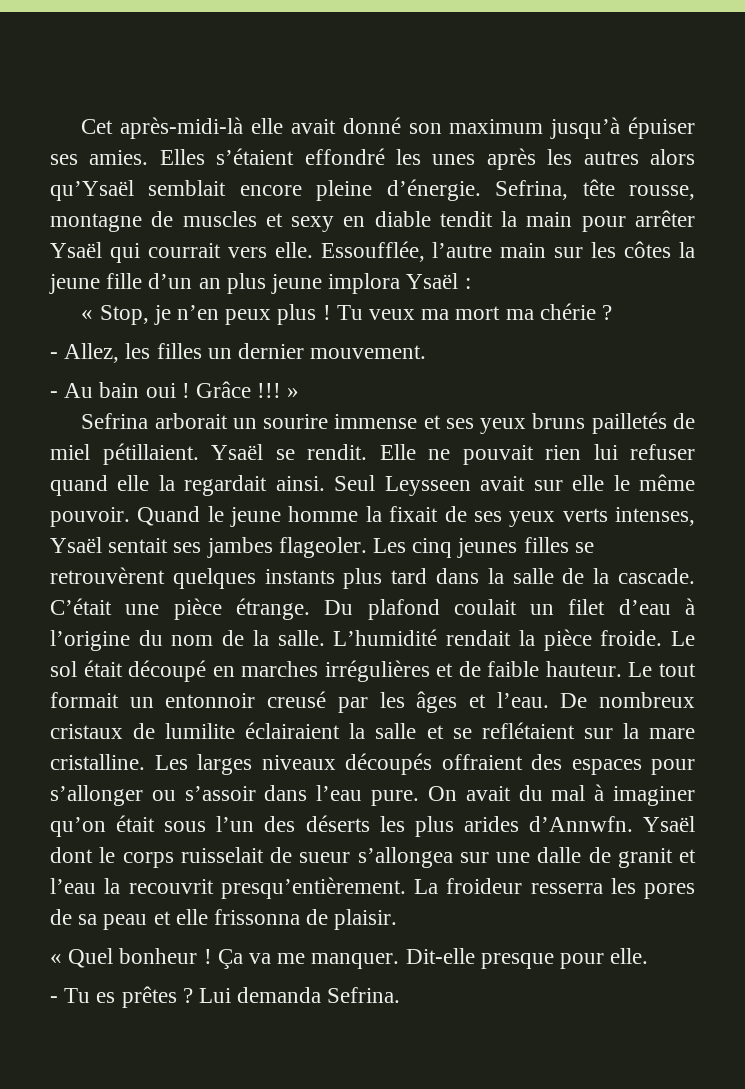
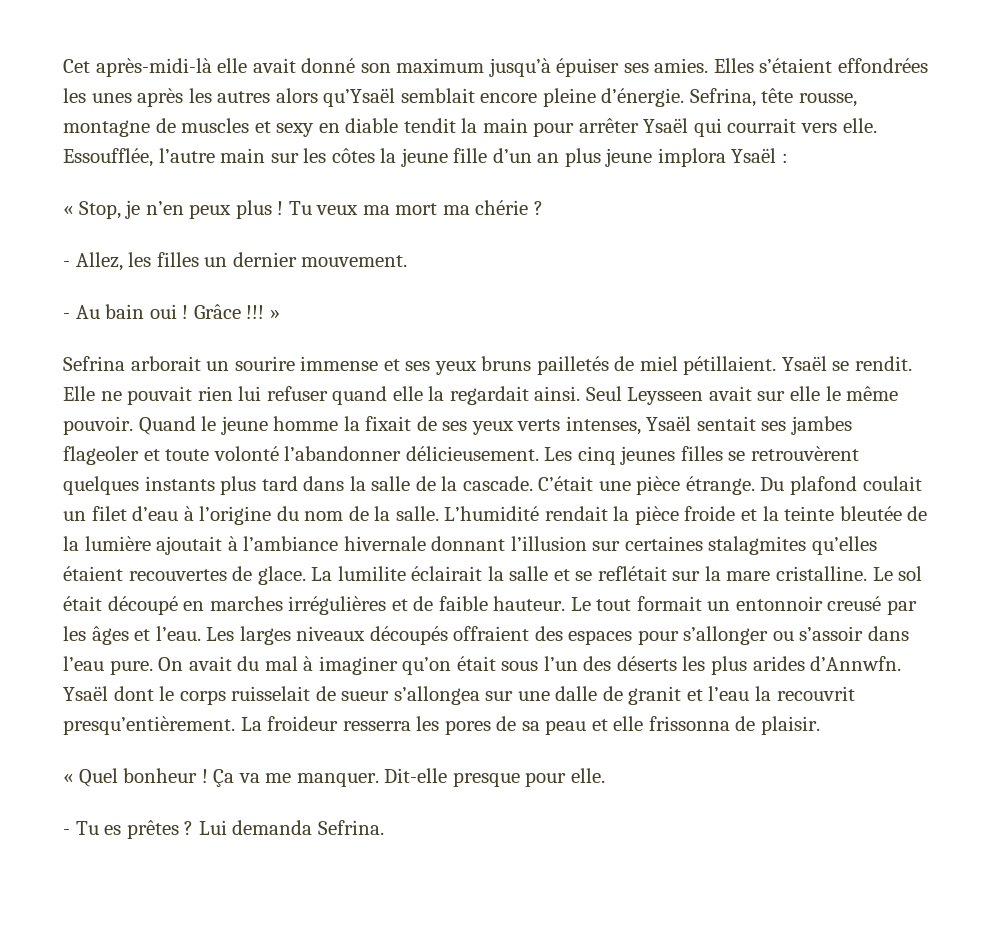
- Elles s’étaient effondré les unes après les autres alors qu’Ysaël semblait encore pleine d’énergie.
+ Elles s’étaient effondrées les unes après les autres alors qu’Ysaël semblait encore pleine d’énergie.
- Quand le jeune homme la fixait de ses yeux verts intenses, Ysaël sentait ses jambes flageoler.
+ Quand le jeune homme la fixait de ses yeux verts intenses, Ysaël sentait ses jambes flageoler et toute volonté l’abandonner délicieusement.
- L’humidité rendait la pièce froide.
+ L’humidité rendait la pièce froide et la teinte bleutée de la lumière ajoutait à l’ambiance hivernale donnant l’illusion sur certaines stalagmites qu’elles étaient recouvertes de glace. La lumilite éclairait la salle et se reflétait sur la mare cristalline.
- De nombreux cristaux de lumilite éclairaient la salle et se reflétaient sur la mare cristalline.

